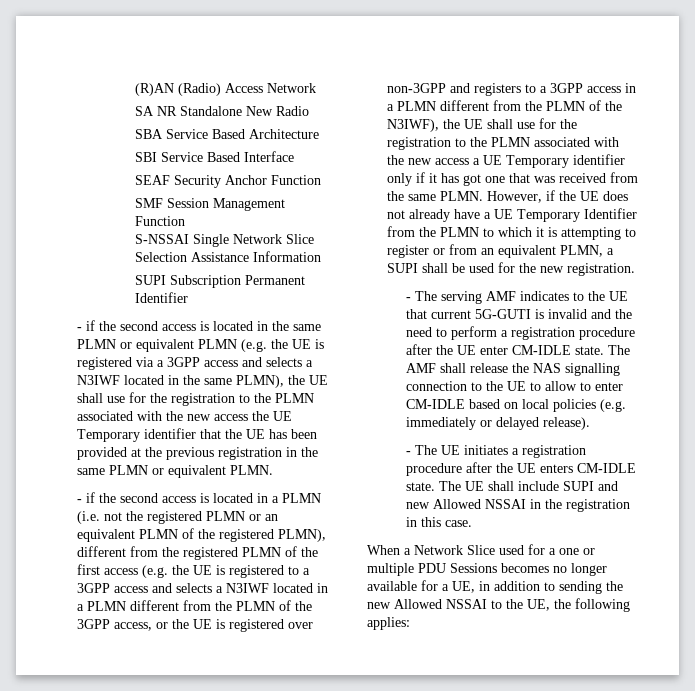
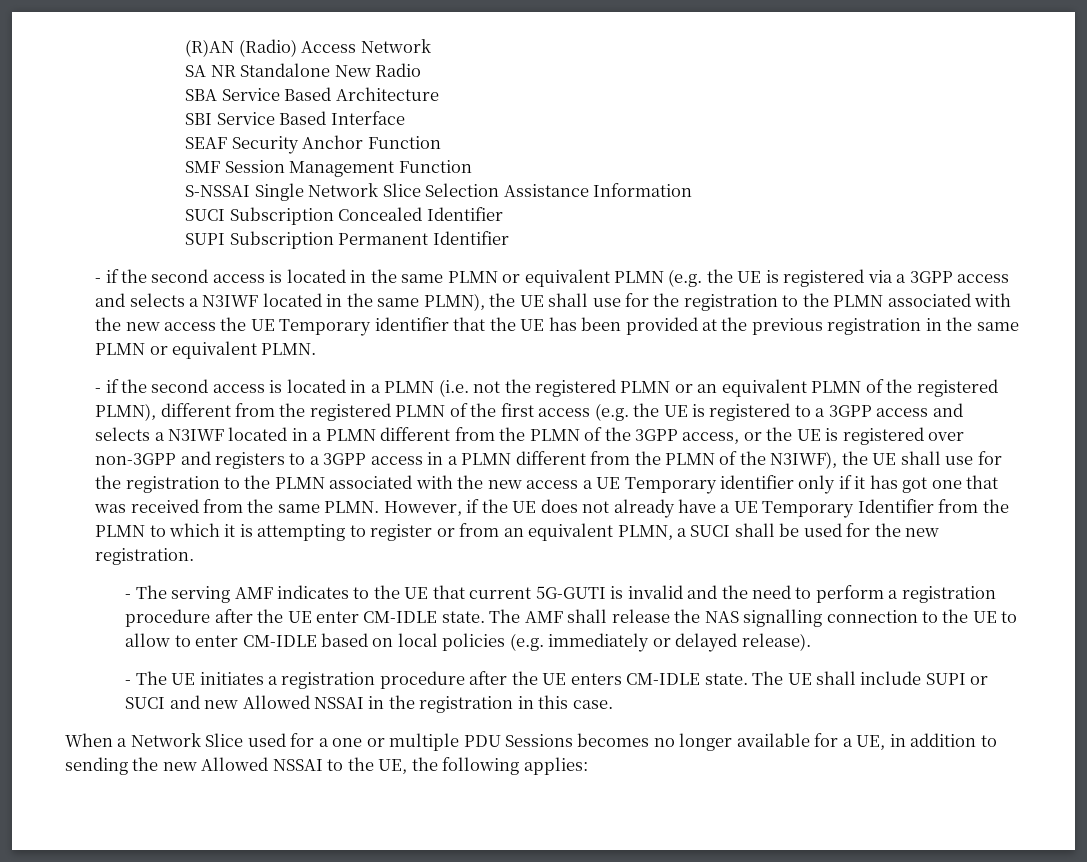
+ SUCI Subscription Concealed Identifier
- However, if the UE does not already have a UE Temporary Identifier from the PLMN to which it is attempting to register or from an equivalent PLMN, a SUPI shall be used for the new registration.
+ However, if the UE does not already have a UE Temporary Identifier from the PLMN to which it is attempting to register or from an equivalent PLMN, a SUCI shall be used for the new registration.
- The UE shall include SUPI and new Allowed NSSAI in the registration in this case.
+ The UE shall include SUPI or SUCI and new Allowed NSSAI in the registration in this case.

